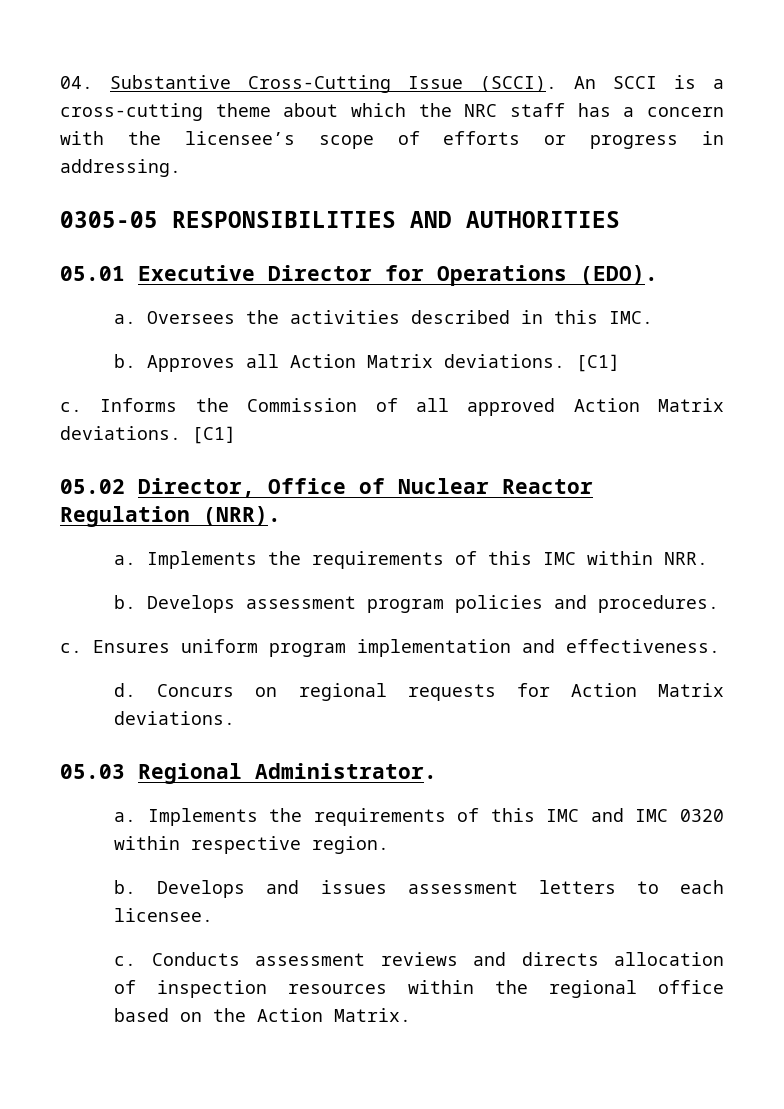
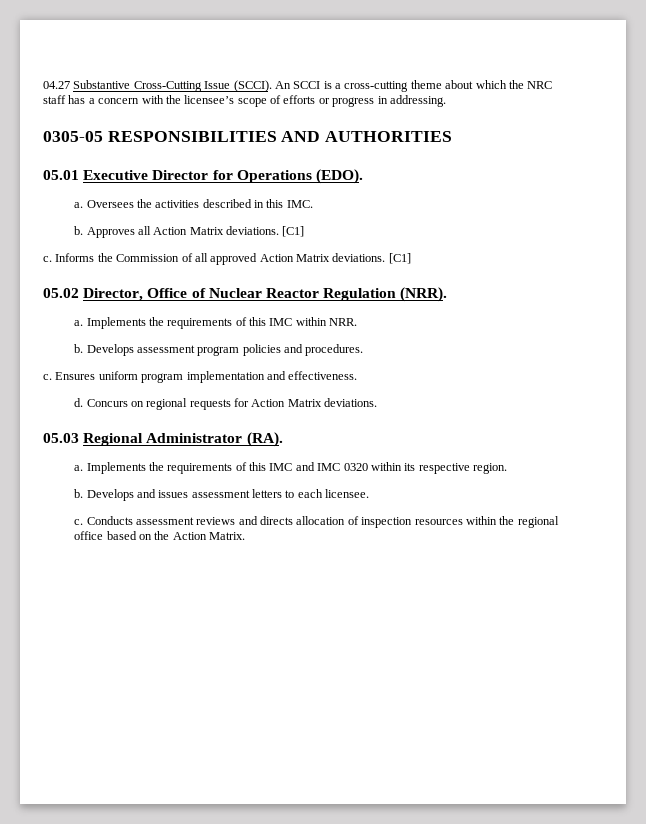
- 04. Substantive Cross-Cutting Issue (SCCI).
+ 04.27 Substantive Cross-Cutting Issue (SCCI).
- 05.03 Regional Administrator.
+ 05.03 Regional Administrator (RA).
- Implements the requirements of this IMC and IMC 0320 within respective region.
+ Implements the requirements of this IMC and IMC 0320 within its respective region.

